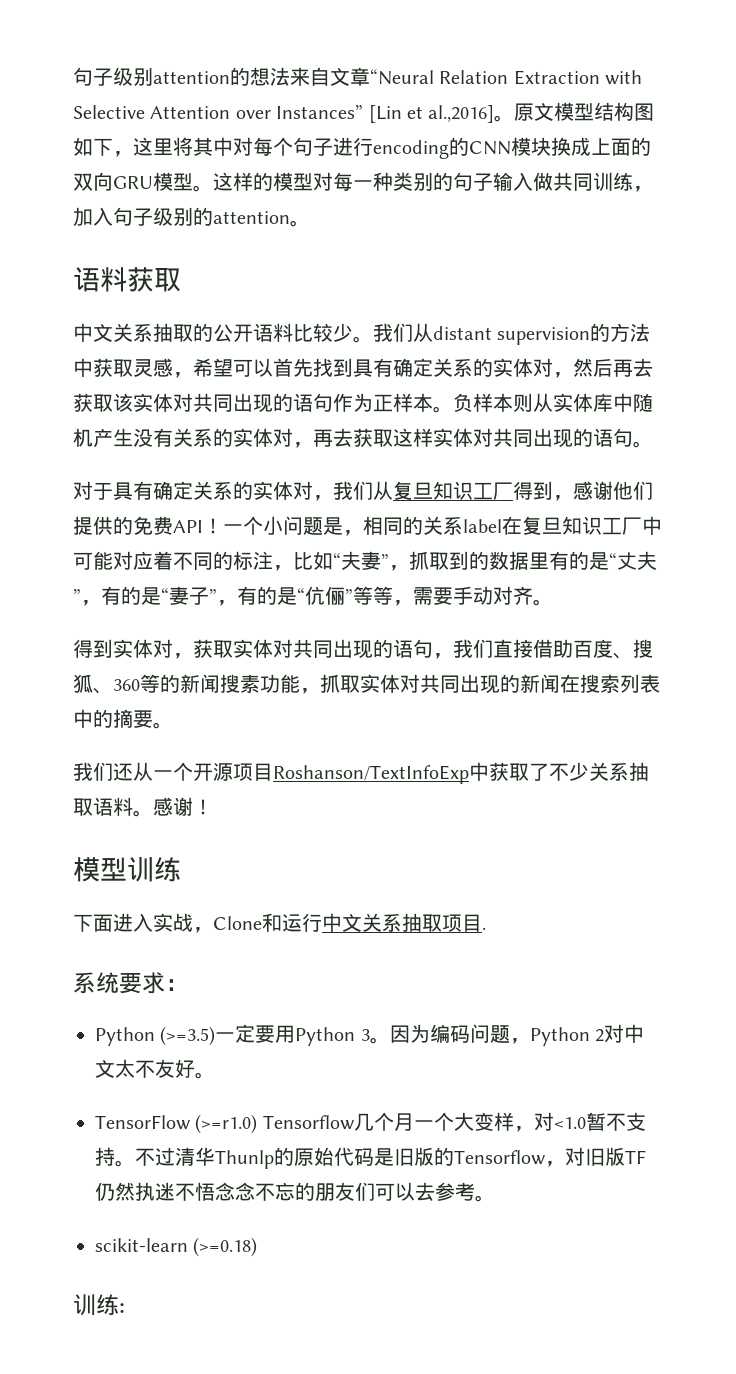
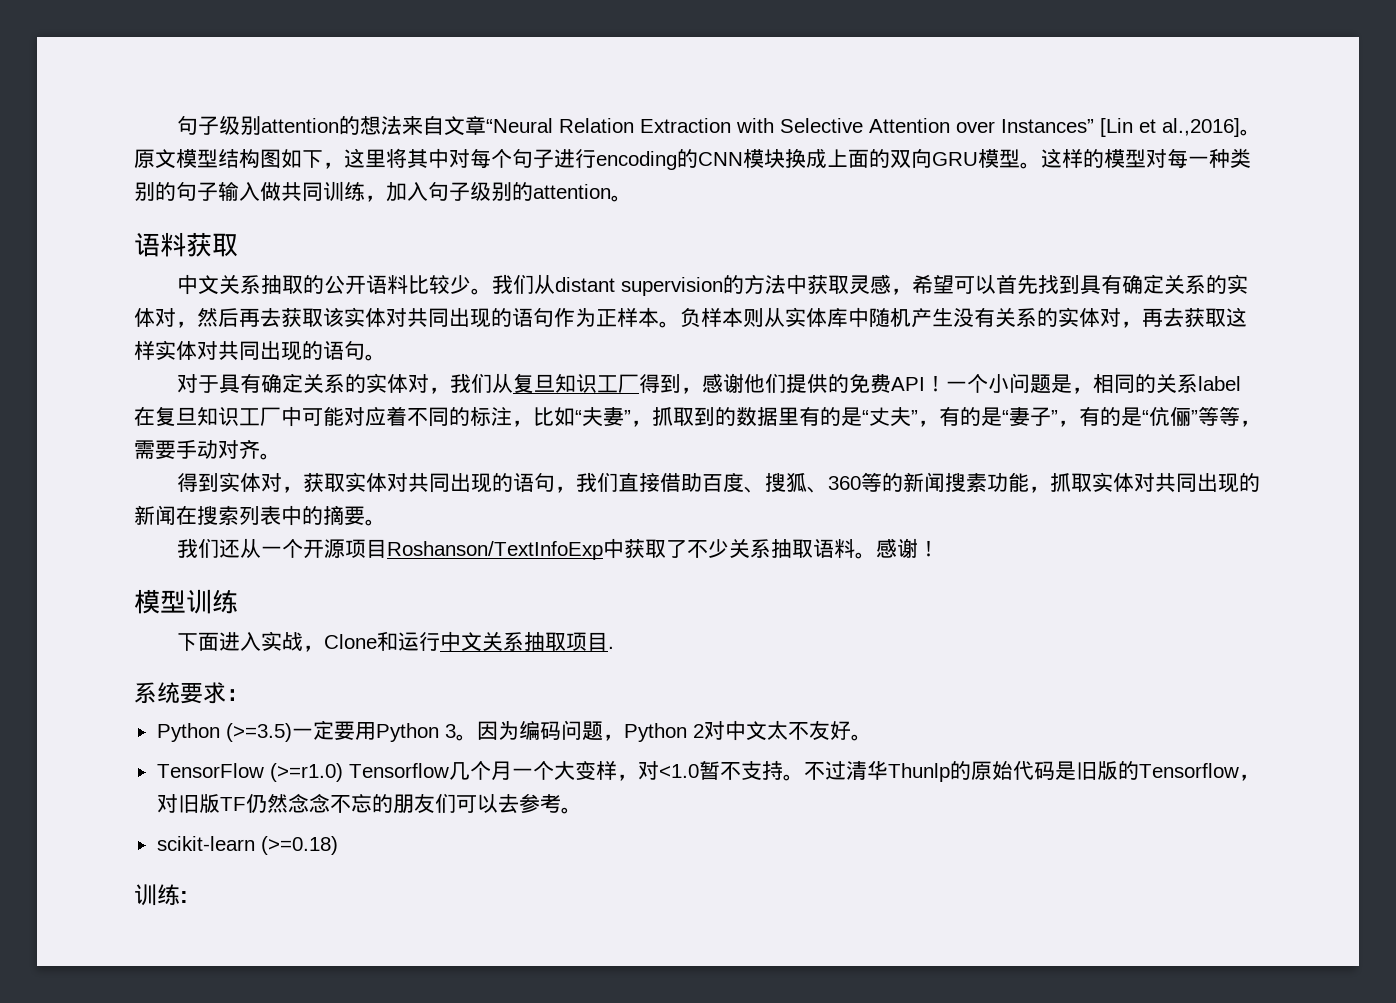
- 不过清华Thunlp的原始代码是旧版的Tensorflow，对旧版TF仍然执迷不悟念念不忘的朋友们可以去参考。
+ 不过清华Thunlp的原始代码是旧版的Tensorflow，对旧版TF仍然念念不忘的朋友们可以去参考。

